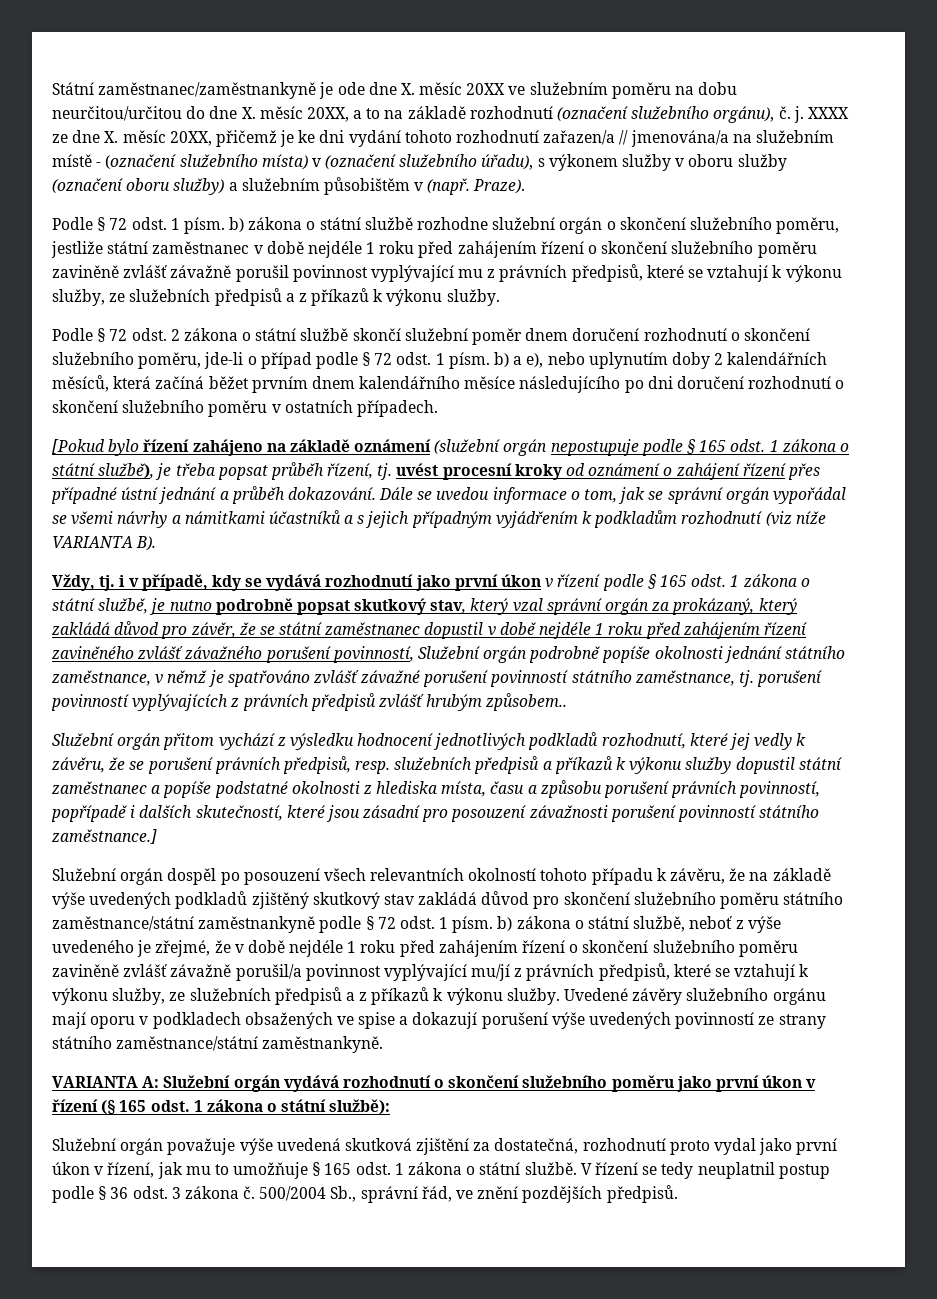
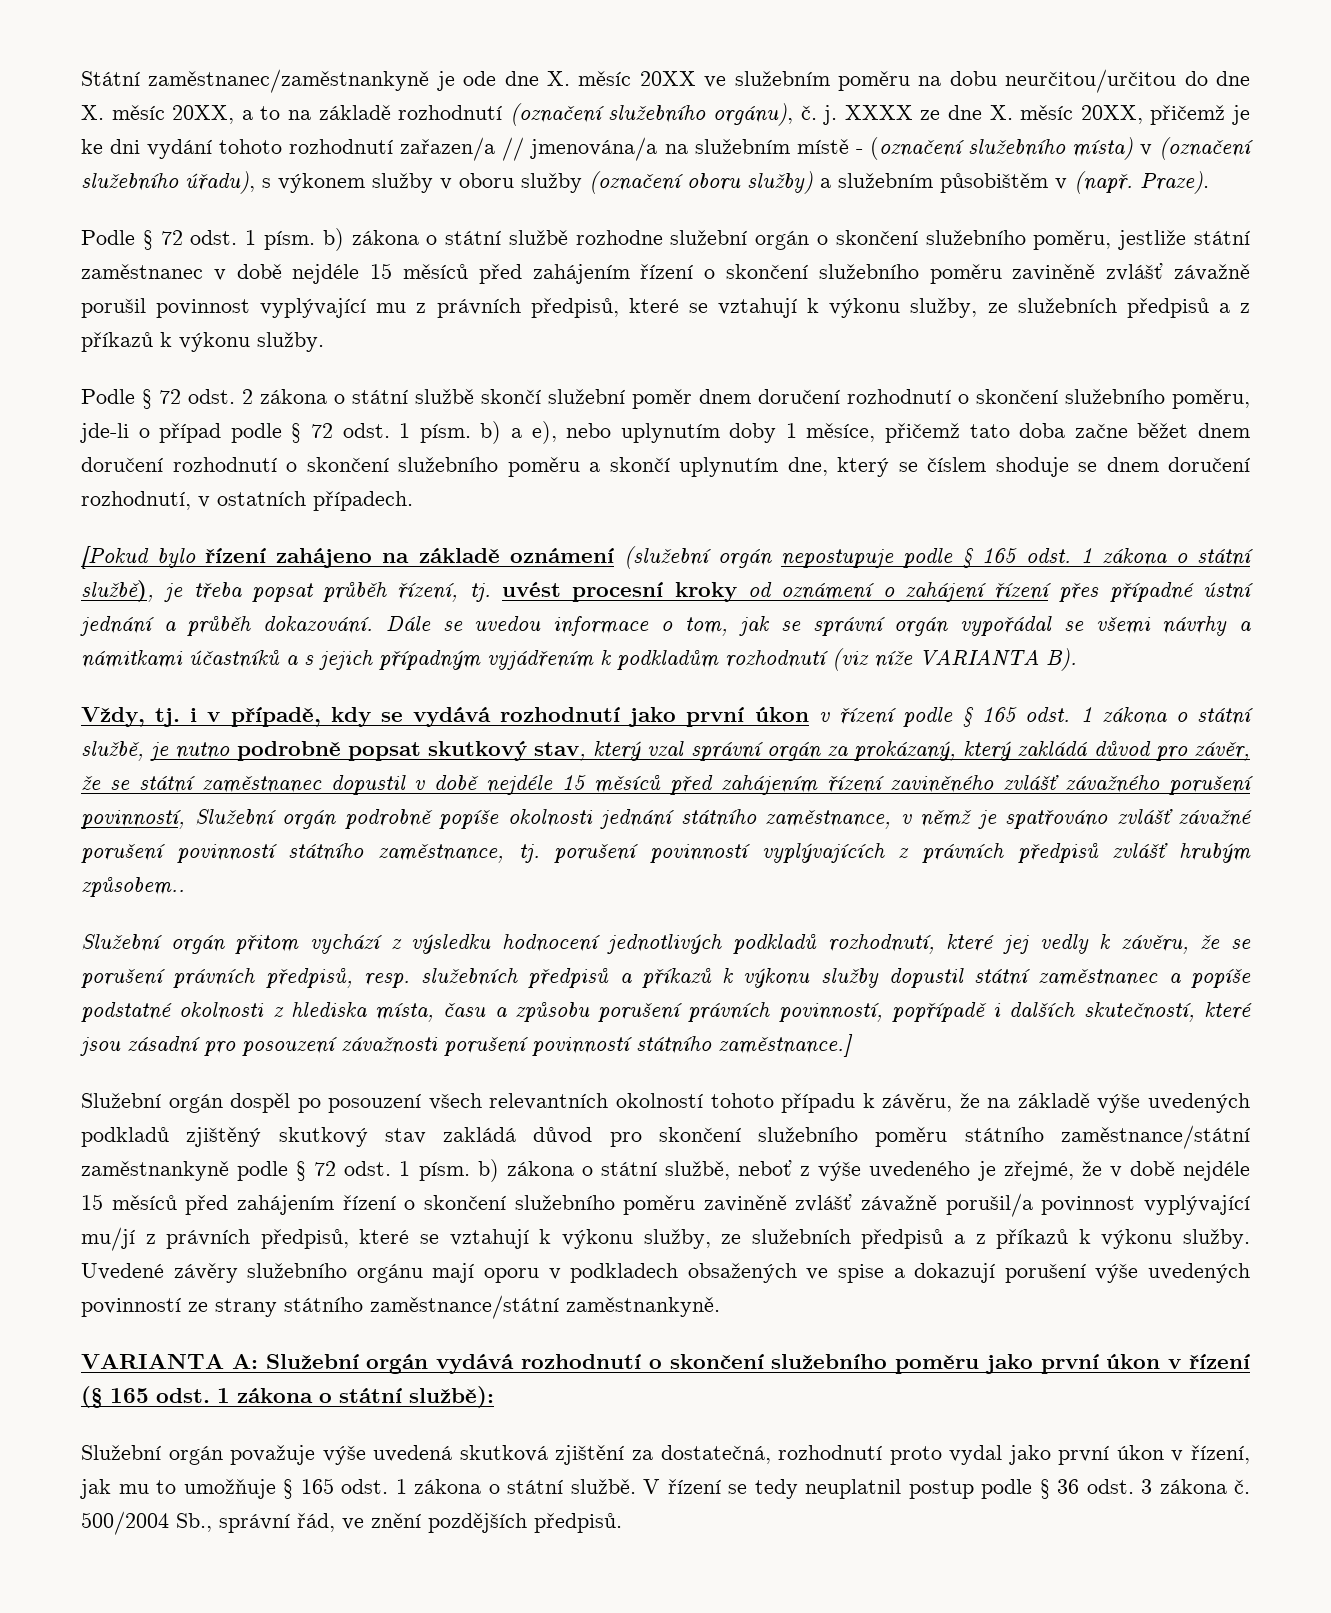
- Podle § 72 odst. 1 písm. b) zákona o státní službě rozhodne služební orgán o skončení služebního poměru, jestliže státní zaměstnanec v době nejdéle 1 roku před zahájením řízení o skončení služebního poměru zaviněně zvlášť závažně porušil povinnost vyplývající mu z právních předpisů, které se vztahují k výkonu služby, ze služebních předpisů a z příkazů k výkonu služby.
+ Podle § 72 odst. 1 písm. b) zákona o státní službě rozhodne služební orgán o skončení služebního poměru, jestliže státní zaměstnanec v době nejdéle 15 měsíců před zahájením řízení o skončení služebního poměru zaviněně zvlášť závažně porušil povinnost vyplývající mu z právních předpisů, které se vztahují k výkonu služby, ze služebních předpisů a z příkazů k výkonu služby.
- Podle § 72 odst. 2 zákona o státní službě skončí služební poměr dnem doručení rozhodnutí o skončení služebního poměru, jde-li o případ podle § 72 odst. 1 písm. b) a e), nebo uplynutím doby 2 kalendářních měsíců, která začíná běžet prvním dnem kalendářního měsíce následujícího po dni doručení rozhodnutí o skončení služebního poměru v ostatních případech.
+ Podle § 72 odst. 2 zákona o státní službě skončí služební poměr dnem doručení rozhodnutí o skončení služebního poměru, jde-li o případ podle § 72 odst. 1 písm. b) a e), nebo uplynutím doby 1 měsíce, přičemž tato doba začne běžet dnem doručení rozhodnutí o skončení služebního poměru a skončí uplynutím dne, který se číslem shoduje se dnem doručení rozhodnutí, v ostatních případech.
- Vždy, tj. i v případě, kdy se vydává rozhodnutí jako první úkon v řízení podle § 165 odst. 1 zákona o státní službě, je nutno podrobně popsat skutkový stav, který vzal správní orgán za prokázaný, který zakládá důvod pro závěr, že se státní zaměstnanec dopustil v době nejdéle 1 roku před zahájením řízení zaviněného zvlášť závažného porušení povinností, Služební orgán podrobně popíše okolnosti jednání státního zaměstnance, v němž je spatřováno zvlášť závažné porušení povinností státního zaměstnance, tj. porušení povinností vyplývajících z právních předpisů zvlášť hrubým způsobem..
+ Vždy, tj. i v případě, kdy se vydává rozhodnutí jako první úkon v řízení podle § 165 odst. 1 zákona o státní službě, je nutno podrobně popsat skutkový stav, který vzal správní orgán za prokázaný, který zakládá důvod pro závěr, že se státní zaměstnanec dopustil v době nejdéle 15 měsíců před zahájením řízení zaviněného zvlášť závažného porušení povinností, Služební orgán podrobně popíše okolnosti jednání státního zaměstnance, v němž je spatřováno zvlášť závažné porušení povinností státního zaměstnance, tj. porušení povinností vyplývajících z právních předpisů zvlášť hrubým způsobem..
- Služební orgán dospěl po posouzení všech relevantních okolností tohoto případu k závěru, že na základě výše uvedených podkladů zjištěný skutkový stav zakládá důvod pro skončení služebního poměru státního zaměstnance/státní zaměstnankyně podle § 72 odst. 1 písm. b) zákona o státní službě, neboť z výše uvedeného je zřejmé, že v době nejdéle 1 roku před zahájením řízení o skončení služebního poměru zaviněně zvlášť závažně porušil/a povinnost vyplývající mu/jí z právních předpisů, které se vztahují k výkonu služby, ze služebních předpisů a z příkazů k výkonu služby.
+ Služební orgán dospěl po posouzení všech relevantních okolností tohoto případu k závěru, že na základě výše uvedených podkladů zjištěný skutkový stav zakládá důvod pro skončení služebního poměru státního zaměstnance/státní zaměstnankyně podle § 72 odst. 1 písm. b) zákona o státní službě, neboť z výše uvedeného je zřejmé, že v době nejdéle 15 měsíců před zahájením řízení o skončení služebního poměru zaviněně zvlášť závažně porušil/a povinnost vyplývající mu/jí z právních předpisů, které se vztahují k výkonu služby, ze služebních předpisů a z příkazů k výkonu služby.

